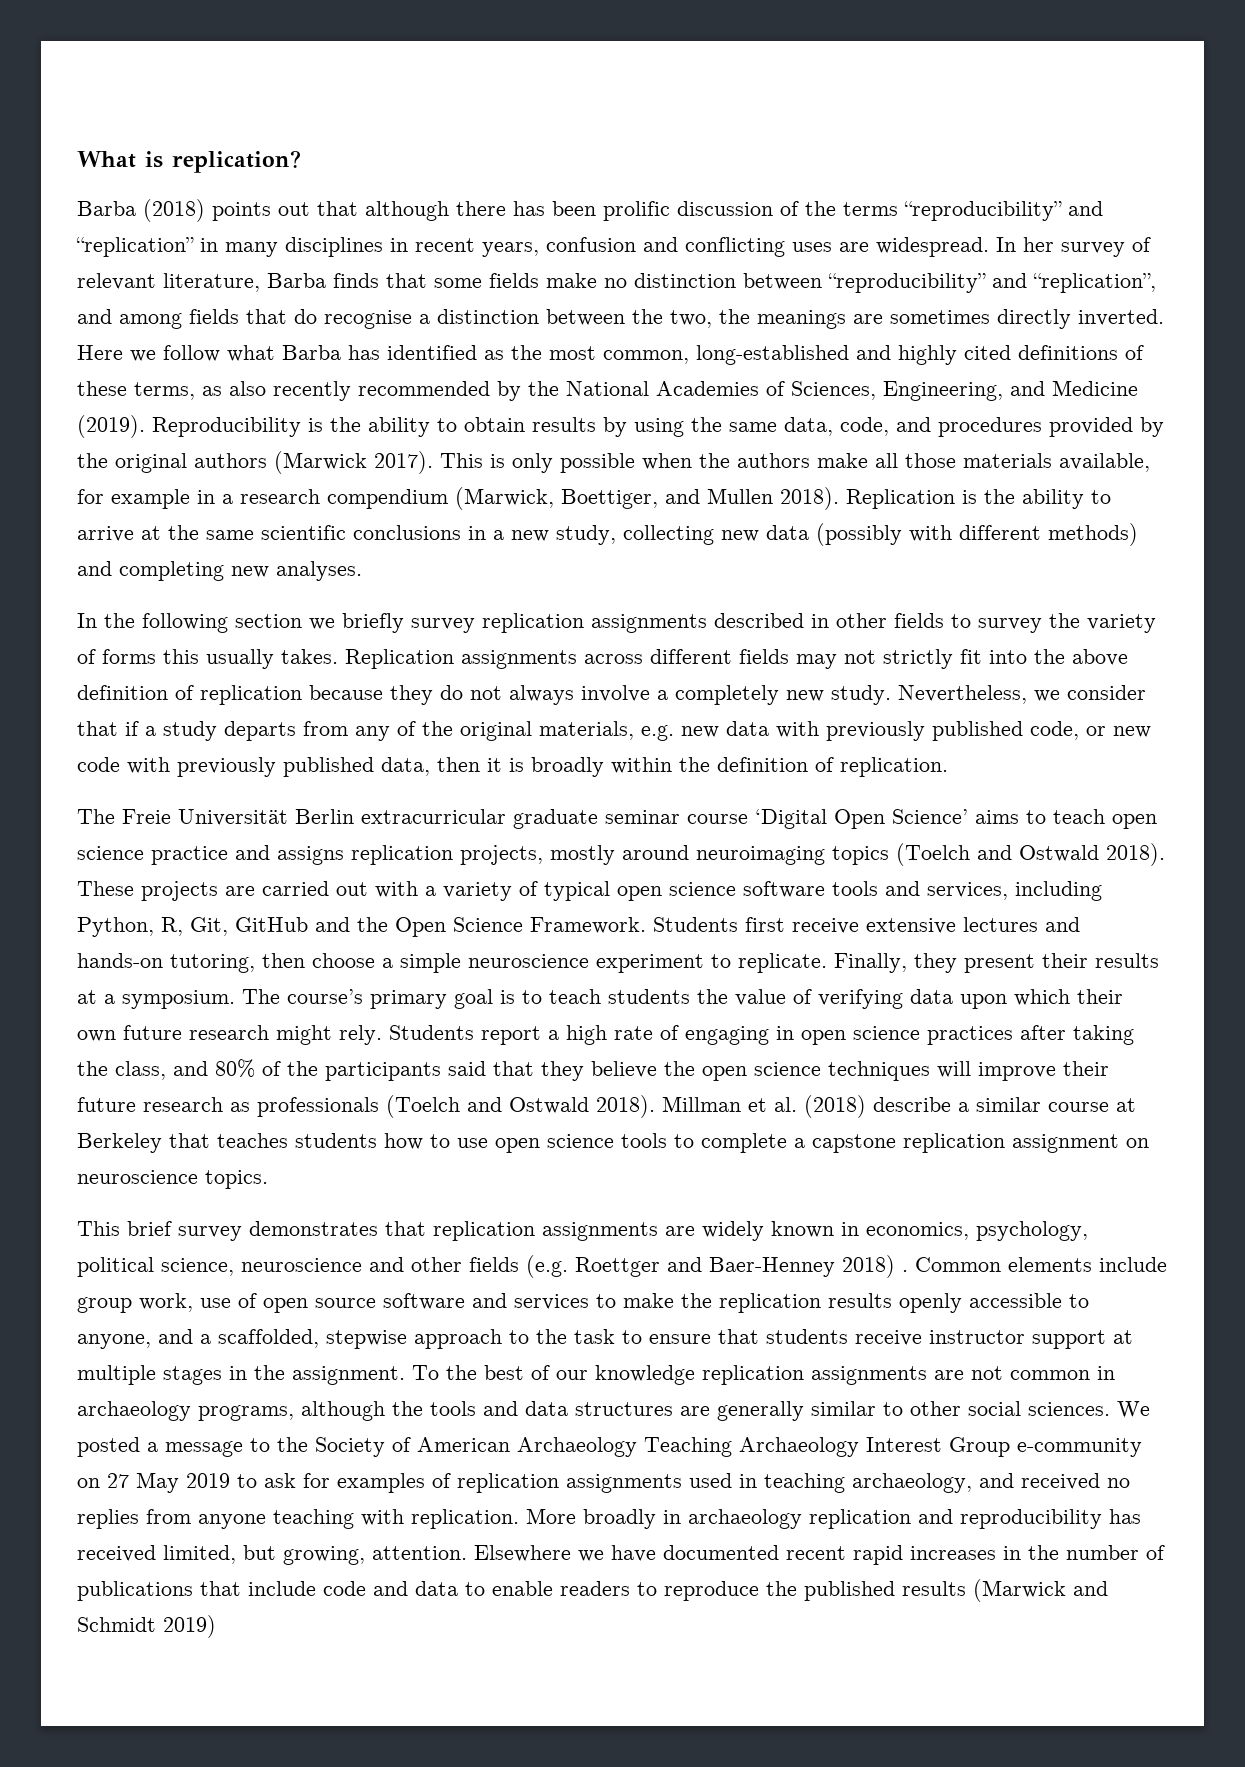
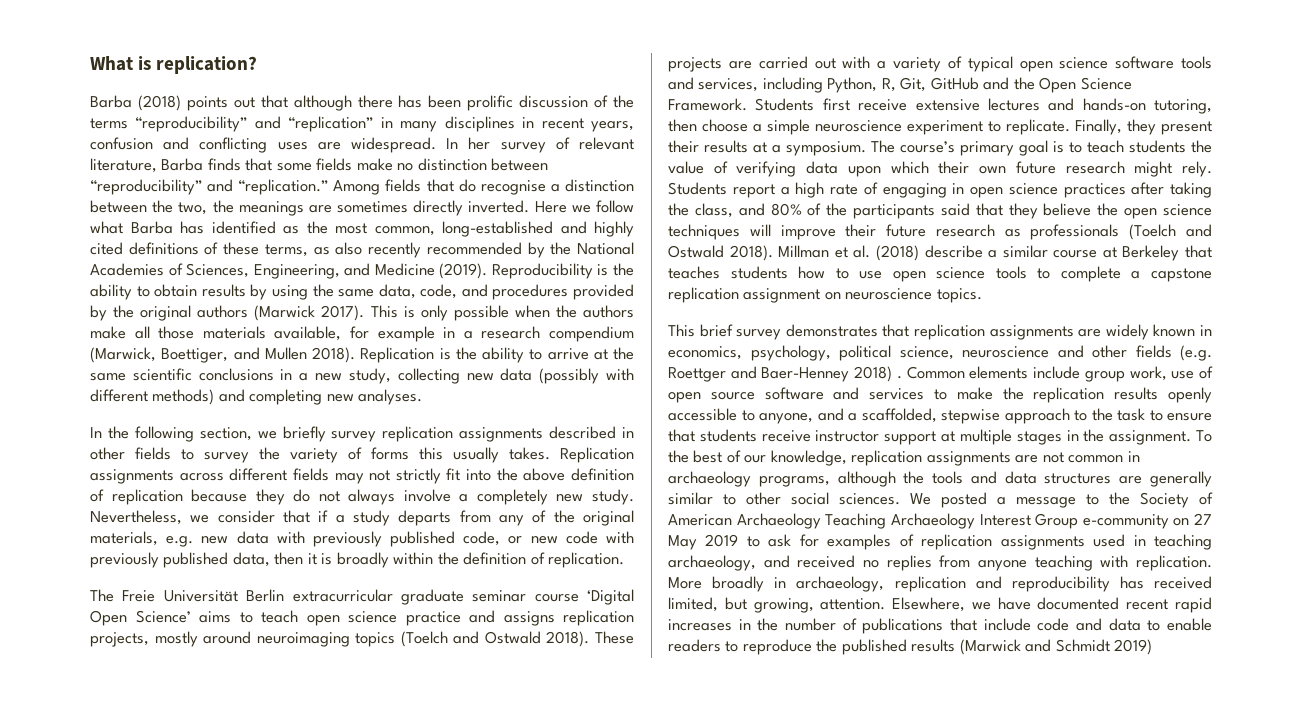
- In her survey of relevant literature, Barba finds that some fields make no distinction between “reproducibility” and “replication”, and among fields that do recognise a distinction between the two, the meanings are sometimes directly inverted.
+ In her survey of relevant literature, Barba finds that some fields make no distinction between “reproducibility” and “replication.” Among fields that do recognise a distinction between the two, the meanings are sometimes directly inverted.
- In the following section we briefly survey replication assignments described in other fields to survey the variety of forms this usually takes.
+ In the following section, we briefly survey replication assignments described in other fields to survey the variety of forms this usually takes.
- To the best of our knowledge replication assignments are not common in archaeology programs, although the tools and data structures are generally similar to other social sciences.
+ To the best of our knowledge, replication assignments are not common in archaeology programs, although the tools and data structures are generally similar to other social sciences.
- More broadly in archaeology replication and reproducibility has received limited, but growing, attention.
+ More broadly in archaeology, replication and reproducibility has received limited, but growing, attention.
- Elsewhere we have documented recent rapid increases in the number of publications that include code and data to enable readers to reproduce the published results (Marwick and Schmidt 2019)
+ Elsewhere, we have documented recent rapid increases in the number of publications that include code and data to enable readers to reproduce the published results (Marwick and Schmidt 2019)

